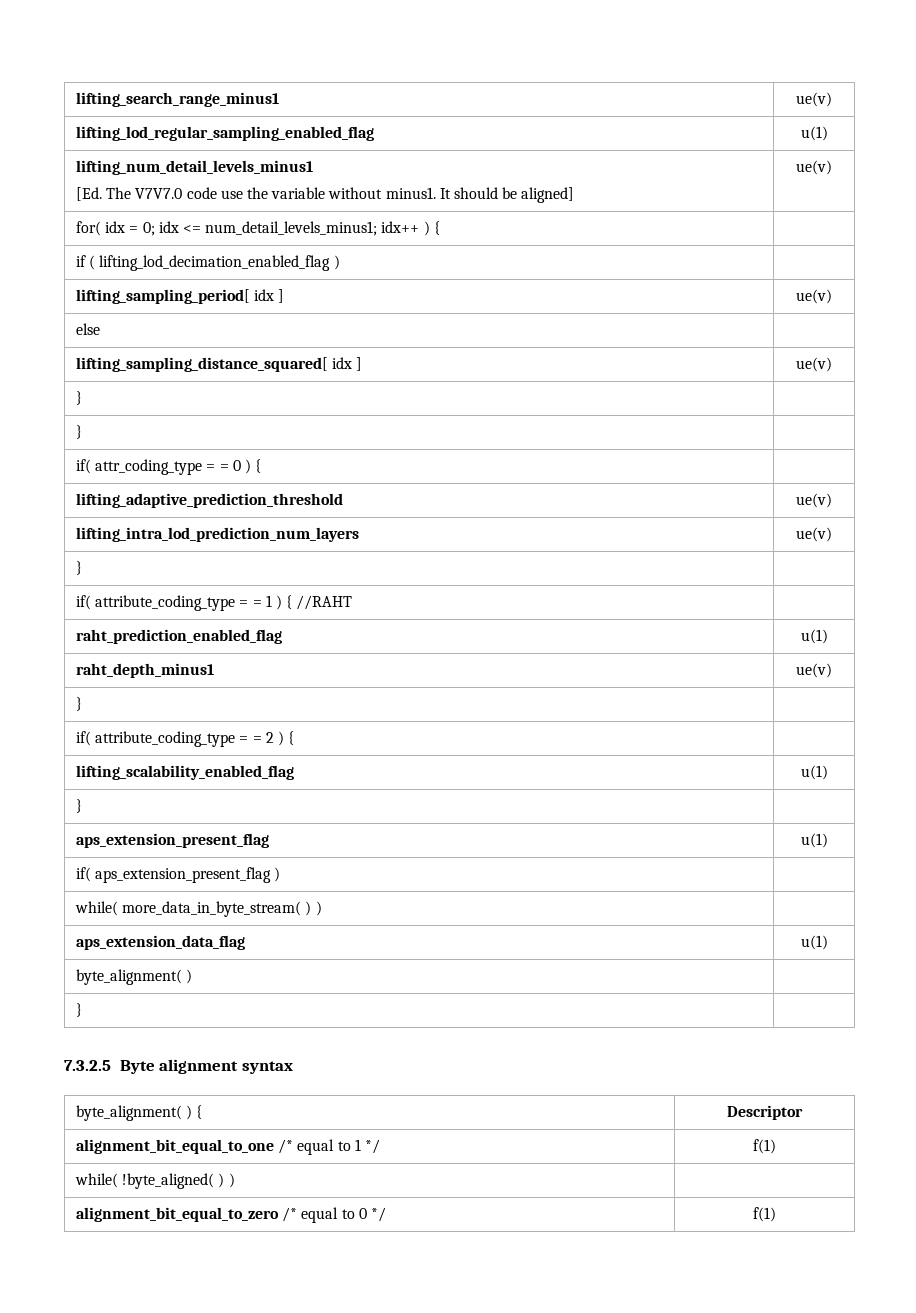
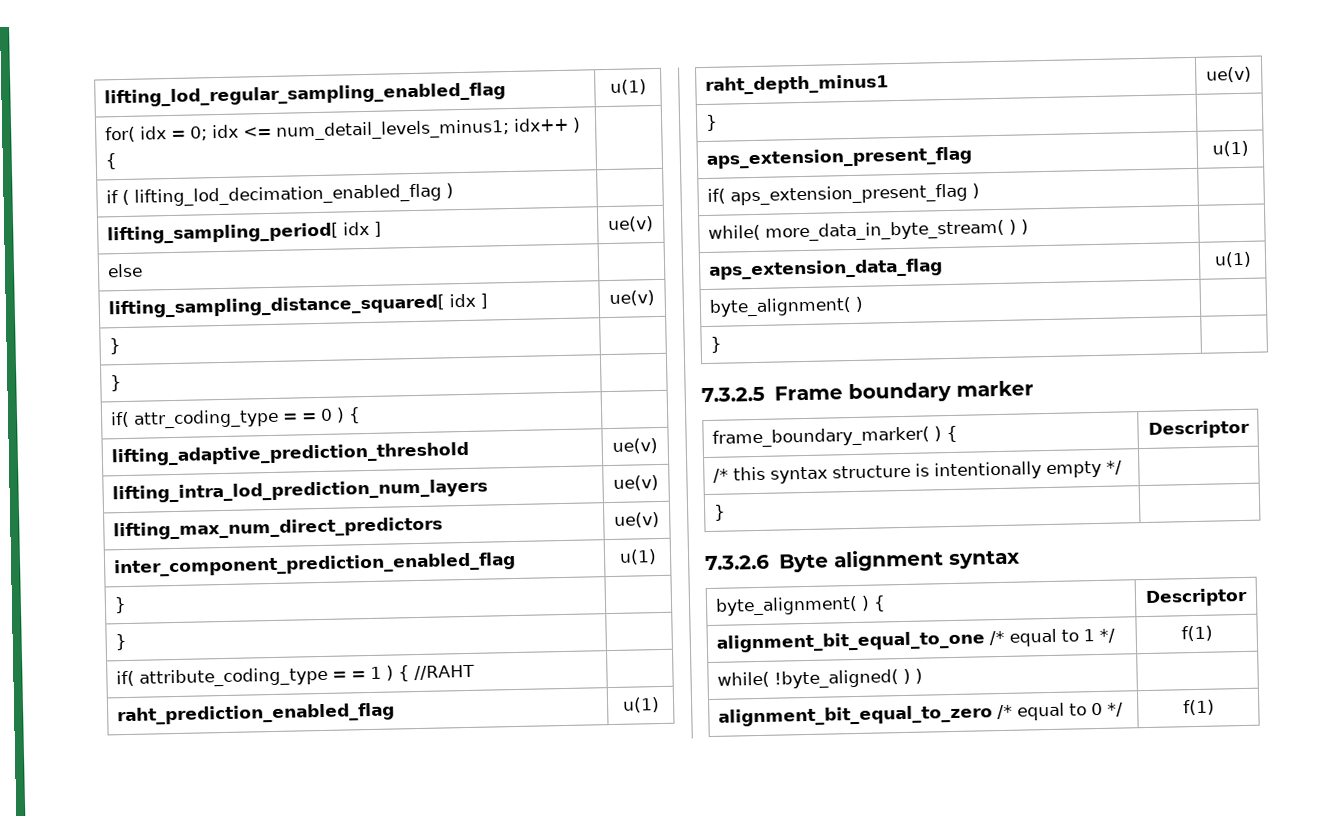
- lifting_search_range_minus1 | ue(v)
- lifting_num_detail_levels_minus1
- [Ed. The V7V7.0 code use the variable without minus1. It should be aligned] | ue(v)
+ lifting_max_num_direct_predictors | ue(v)
+ inter_component_prediction_enabled_flag | u(1)
+ } |
- if( attribute_coding_type = = 2 ) { |
- lifting_scalability_enabled_flag | u(1)
- } |
- 7.3.2.5 Byte alignment syntax
+ 7.3.2.5 Frame boundary marker
+ frame_boundary_marker( ) { | Descriptor
+ /* this syntax structure is intentionally empty */ |
+ } |
+ 7.3.2.6 Byte alignment syntax

